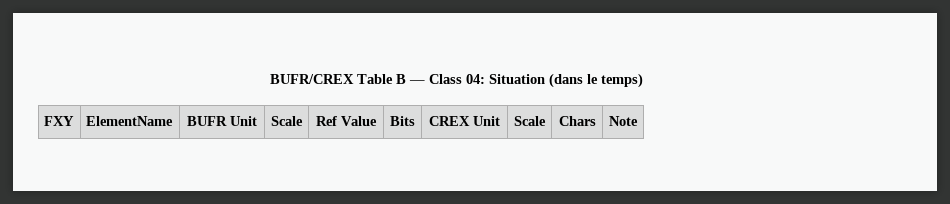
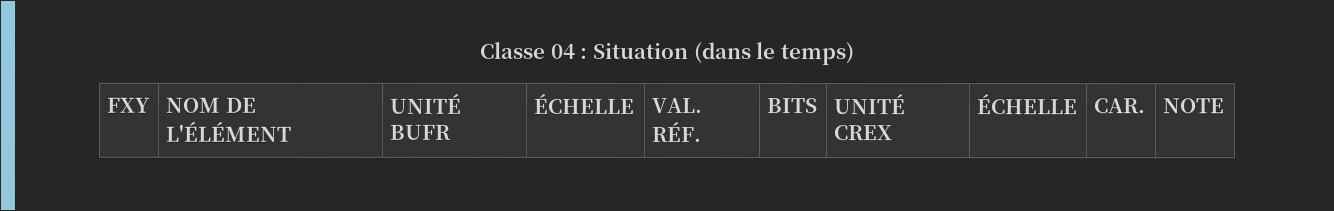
- BUFR/CREX Table B — Class 04: Situation (dans le temps)
+ Classe 04 : Situation (dans le temps)
- FXY | ElementName | BUFR Unit | Scale | Ref Value | Bits | CREX Unit | Scale | Chars | Note
+ FXY | NOM DE L'ÉLÉMENT | UNITÉ BUFR | ÉCHELLE | VAL. RÉF. | BITS | UNITÉ CREX | ÉCHELLE | CAR. | NOTE

